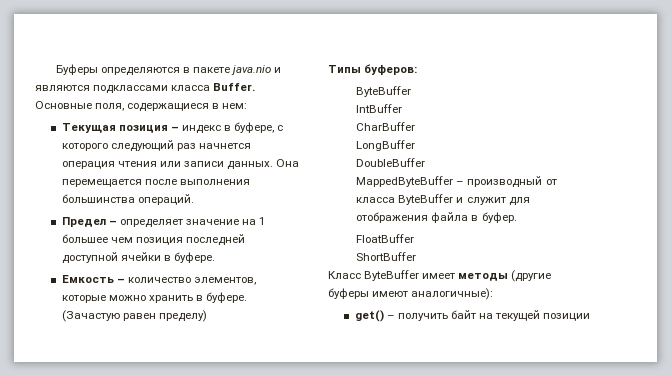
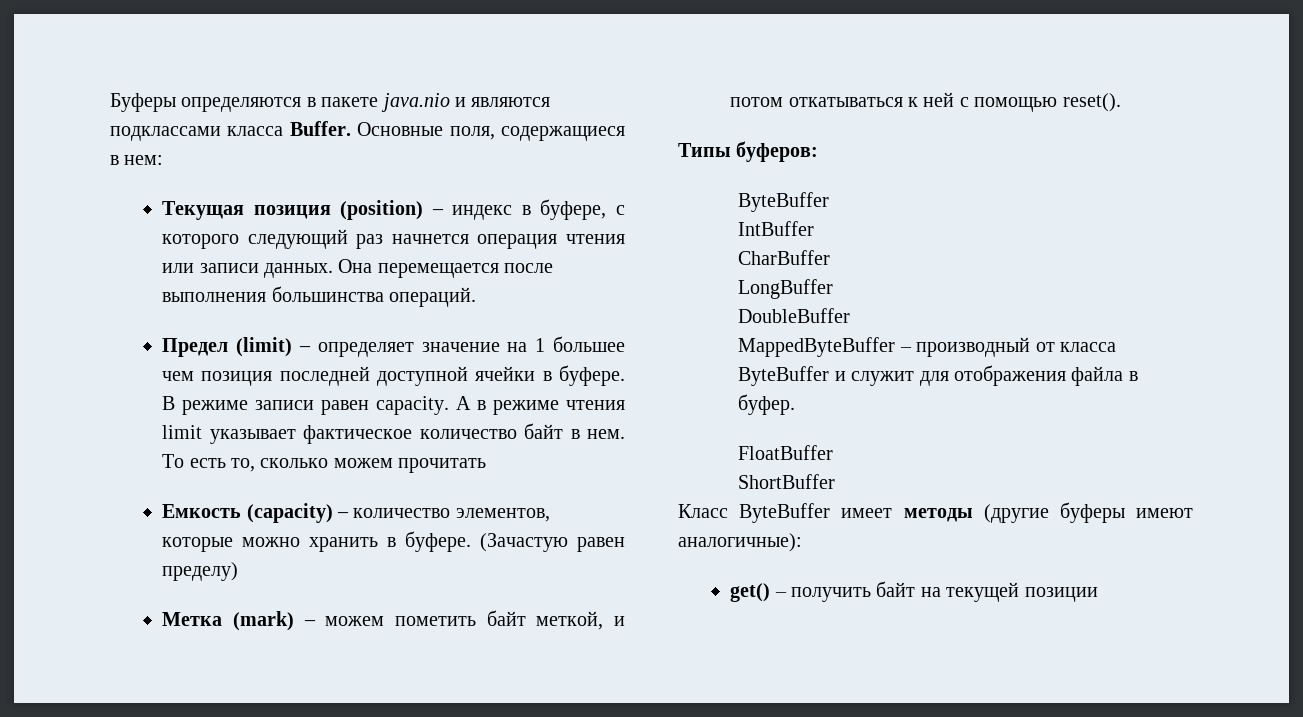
- Текущая позиция – индекс в буфере, с которого следующий раз начнется операция чтения или записи данных.
+ Текущая позиция (position) – индекс в буфере, с которого следующий раз начнется операция чтения или записи данных.
- Предел – определяет значение на 1 большее чем позиция последней доступной ячейки в буфере.
+ Предел (limit) – определяет значение на 1 большее чем позиция последней доступной ячейки в буфере. В режиме записи равен capacity. А в режиме чтения limit указывает фактическое количество байт в нем. То есть то, сколько можем прочитать
- Емкость – количество элементов, которые можно хранить в буфере.
+ Емкость (capacity) – количество элементов, которые можно хранить в буфере.
+ Метка (mark) – можем пометить байт меткой, и потом откатываться к ней c помощью reset().

